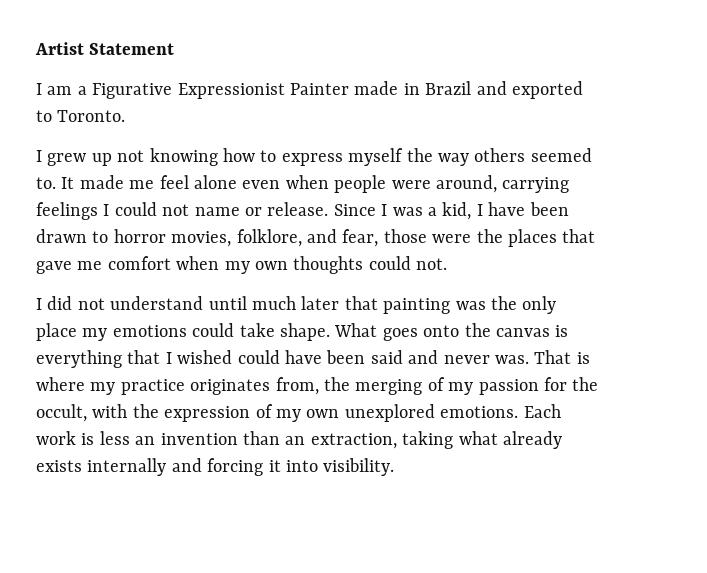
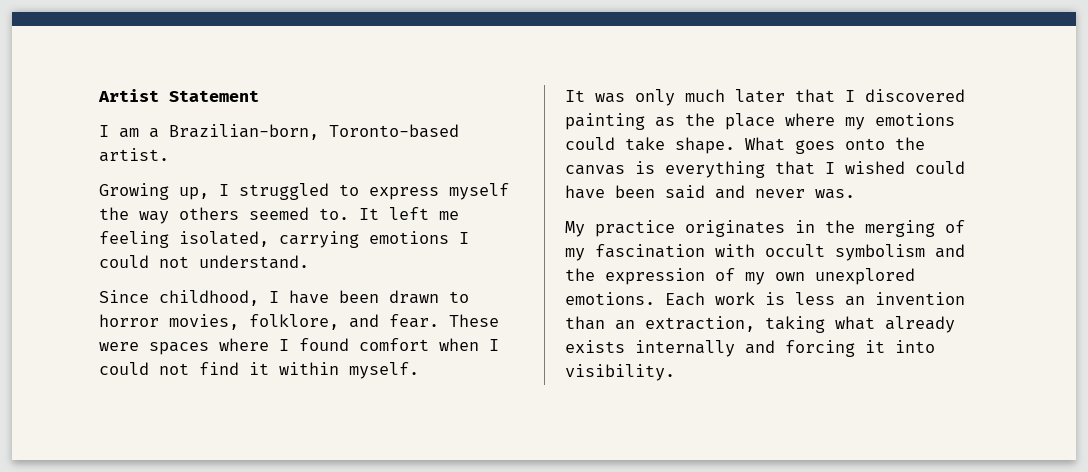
- I am a Figurative Expressionist Painter made in Brazil and exported to Toronto.
- I grew up not knowing how to express myself the way others seemed to.
+ I am a Brazilian-born, Toronto-based artist.
+ Growing up, I struggled to express myself the way others seemed to.
- It made me feel alone even when people were around, carrying feelings I could not name or release. Since I was a kid, I have been drawn to horror movies, folklore, and fear, those were the places that gave me comfort when my own thoughts could not.
- I did not understand until much later that painting was the only place my emotions could take shape.
+ It left me feeling isolated, carrying emotions I could not understand.
+ Since childhood, I have been drawn to horror movies, folklore, and fear. These were spaces where I found comfort when I could not find it within myself.
+ It was only much later that I discovered painting as the place where my emotions could take shape.
- What goes onto the canvas is everything that I wished could have been said and never was. That is where my practice originates from, the merging of my passion for the occult, with the expression of my own unexplored emotions.
+ What goes onto the canvas is everything that I wished could have been said and never was.
+ My practice originates in the merging of my fascination with occult symbolism and the expression of my own unexplored emotions.

